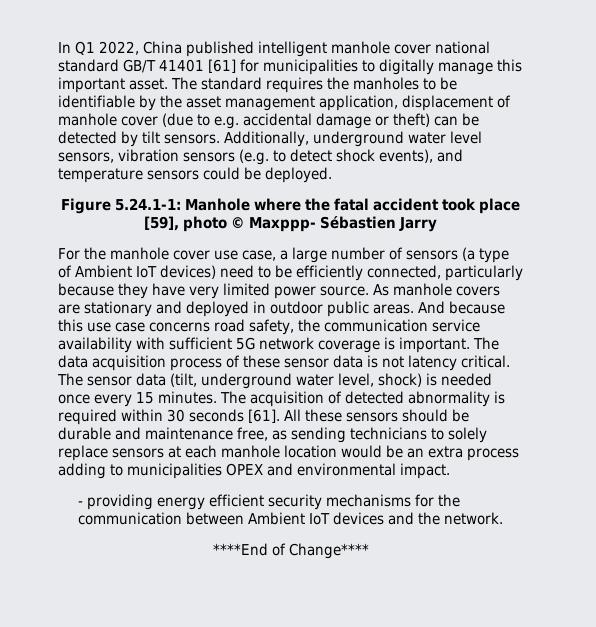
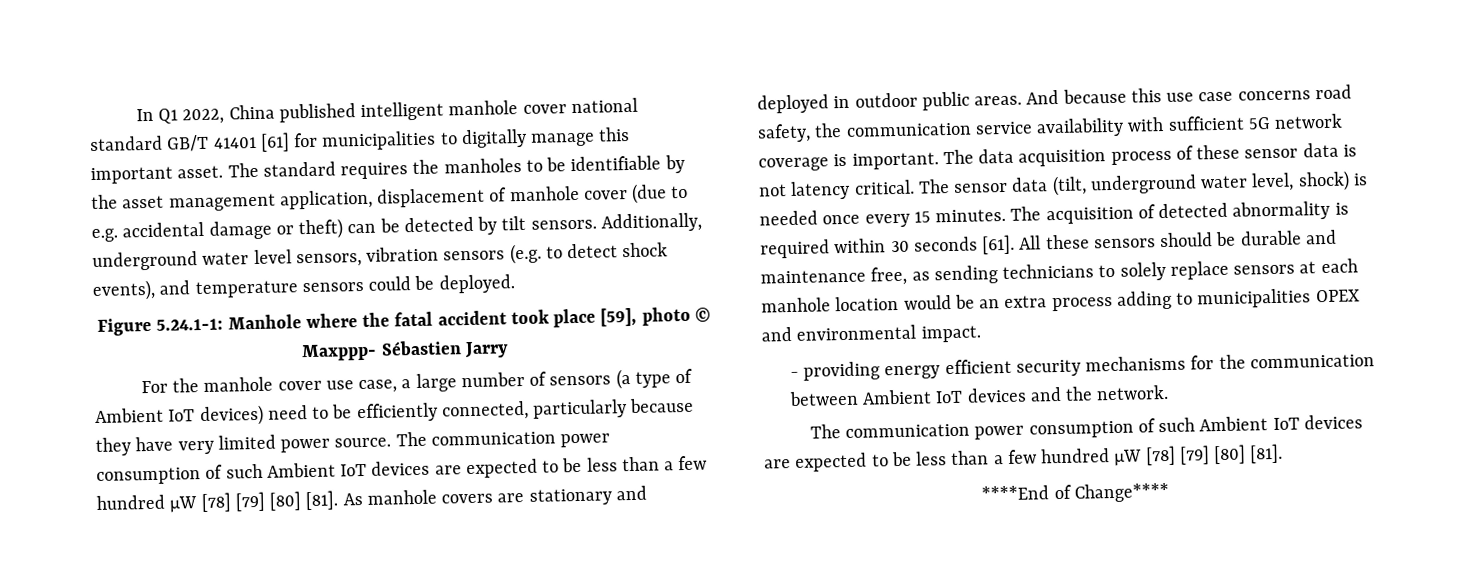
- For the manhole cover use case, a large number of sensors (a type of Ambient IoT devices) need to be efficiently connected, particularly because they have very limited power source.
+ For the manhole cover use case, a large number of sensors (a type of Ambient IoT devices) need to be efficiently connected, particularly because they have very limited power source. The communication power consumption of such Ambient IoT devices are expected to be less than a few hundred μW [78] [79] [80] [81].
  - providing energy efficient security mechanisms for the communication between Ambient IoT devices and the network.
+ The communication power consumption of such Ambient IoT devices are expected to be less than a few hundred μW [78] [79] [80] [81].

